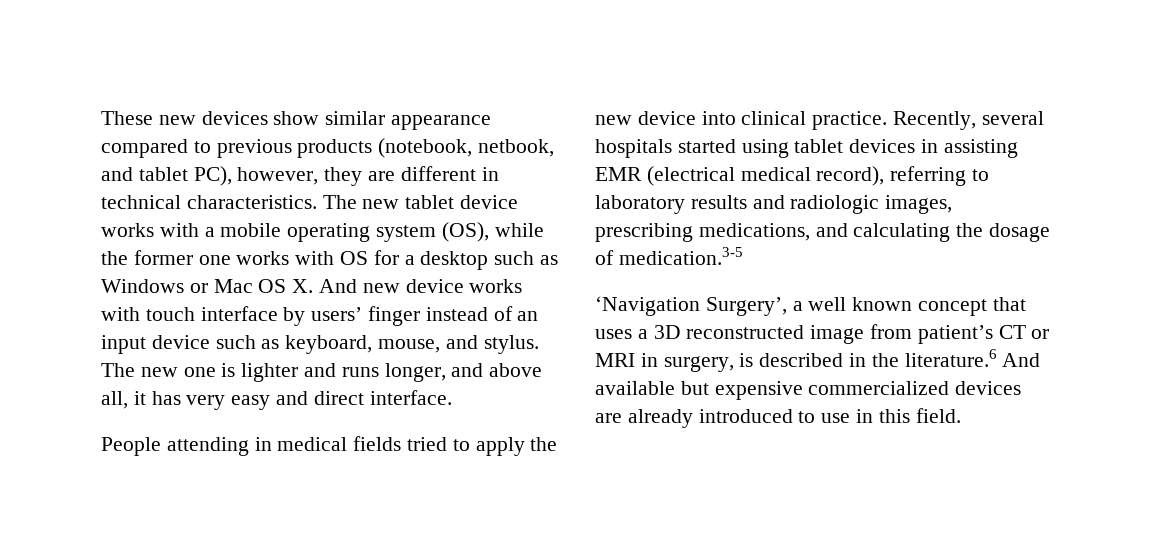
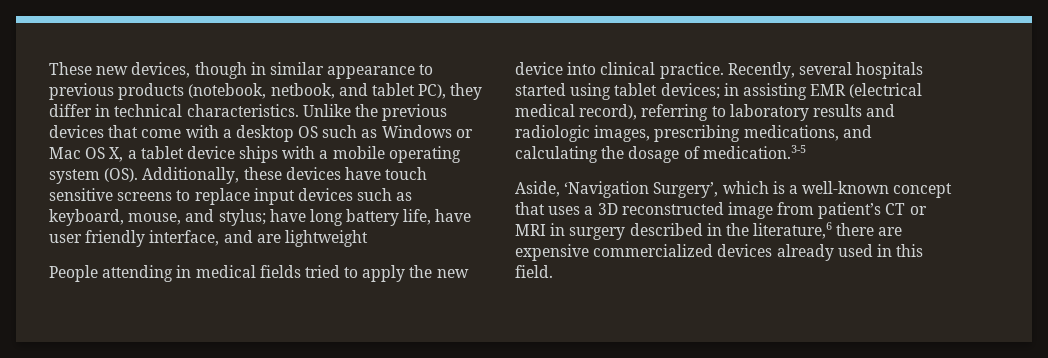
- These new devices show similar appearance compared to previous products (notebook, netbook, and tablet PC), however, they are different in technical characteristics. The new tablet device works with a mobile operating system (OS), while the former one works with OS for a desktop such as Windows or Mac OS X. And new device works with touch interface by users’ finger instead of an input device such as keyboard, mouse, and stylus. The new one is lighter and runs longer, and above all, it has very easy and direct interface.
+ These new devices, though in similar appearance to previous products (notebook, netbook, and tablet PC), they differ in technical characteristics. Unlike the previous devices that come with a desktop OS such as Windows or Mac OS X, a tablet device ships with a mobile operating system (OS). Additionally, these devices have touch sensitive screens to replace input devices such as keyboard, mouse, and stylus; have long battery life, have user friendly interface, and are lightweight
- Recently, several hospitals started using tablet devices in assisting EMR (electrical medical record), referring to laboratory results and radiologic images, prescribing medications, and calculating the dosage of medication.3-5
+ Recently, several hospitals started using tablet devices; in assisting EMR (electrical medical record), referring to laboratory results and radiologic images, prescribing medications, and calculating the dosage of medication.3-5
- ‘Navigation Surgery’, a well known concept that uses a 3D reconstructed image from patient’s CT or MRI in surgery, is described in the literature.6 And available but expensive commercialized devices are already introduced to use in this field.
+ Aside, ‘Navigation Surgery’, which is a well-known concept that uses a 3D reconstructed image from patient’s CT or MRI in surgery described in the literature,6 there are expensive commercialized devices already used in this field.

